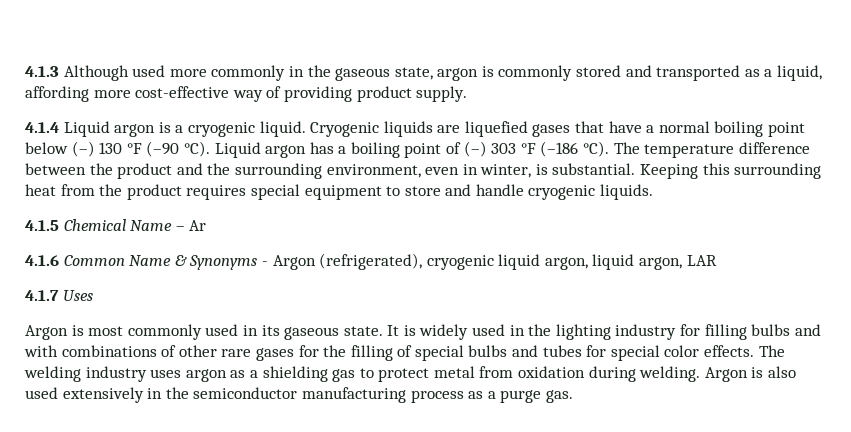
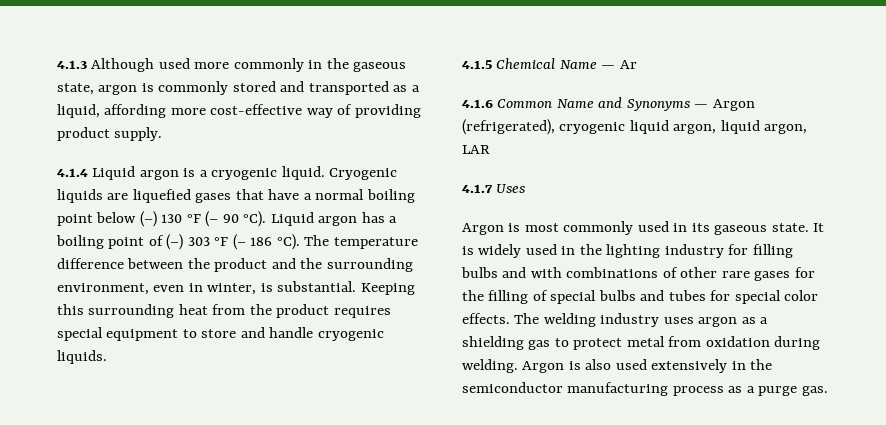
- Cryogenic liquids are liquefied gases that have a normal boiling point below (–) 130 °F (–90 °C).
+ Cryogenic liquids are liquefied gases that have a normal boiling point below (–) 130 °F (– 90 °C).
- Liquid argon has a boiling point of (–) 303 °F (–186 °C).
+ Liquid argon has a boiling point of (–) 303 °F (– 186 °C).
- 4.1.5 Chemical Name – Ar
+ 4.1.5 Chemical Name — Ar
- 4.1.6 Common Name & Synonyms - Argon (refrigerated), cryogenic liquid argon, liquid argon, LAR
+ 4.1.6 Common Name and Synonyms — Argon (refrigerated), cryogenic liquid argon, liquid argon, LAR

